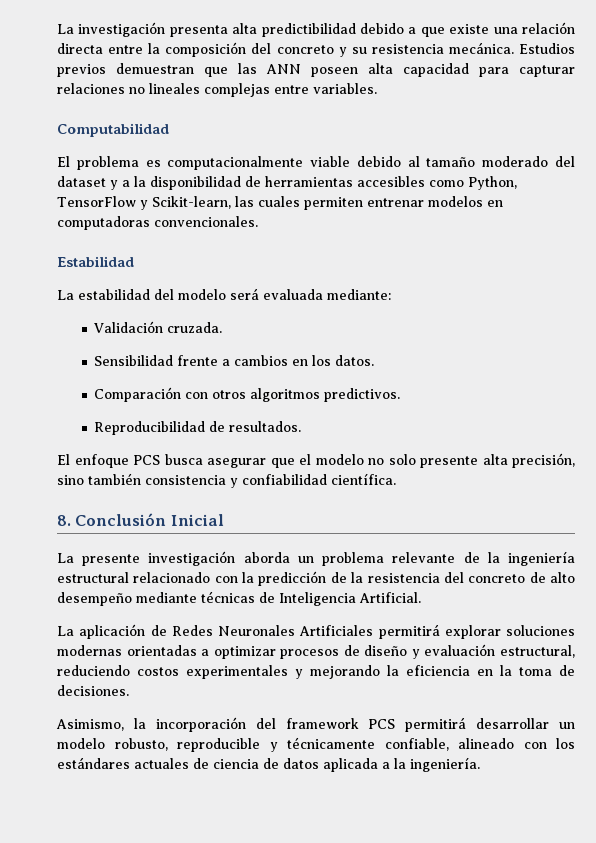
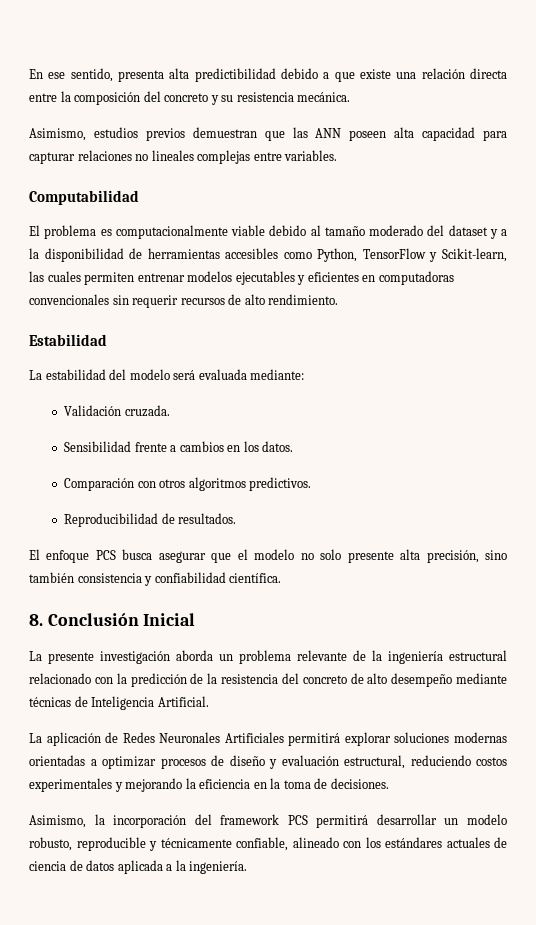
- La investigación presenta alta predictibilidad debido a que existe una relación directa entre la composición del concreto y su resistencia mecánica. Estudios previos demuestran que las ANN poseen alta capacidad para capturar relaciones no lineales complejas entre variables.
+ En ese sentido, presenta alta predictibilidad debido a que existe una relación directa entre la composición del concreto y su resistencia mecánica.
+ Asimismo, estudios previos demuestran que las ANN poseen alta capacidad para capturar relaciones no lineales complejas entre variables.
- El problema es computacionalmente viable debido al tamaño moderado del dataset y a la disponibilidad de herramientas accesibles como Python, TensorFlow y Scikit-learn, las cuales permiten entrenar modelos en computadoras convencionales.
+ El problema es computacionalmente viable debido al tamaño moderado del dataset y a la disponibilidad de herramientas accesibles como Python, TensorFlow y Scikit-learn, las cuales permiten entrenar modelos ejecutables y eficientes en computadoras convencionales sin requerir recursos de alto rendimiento.

